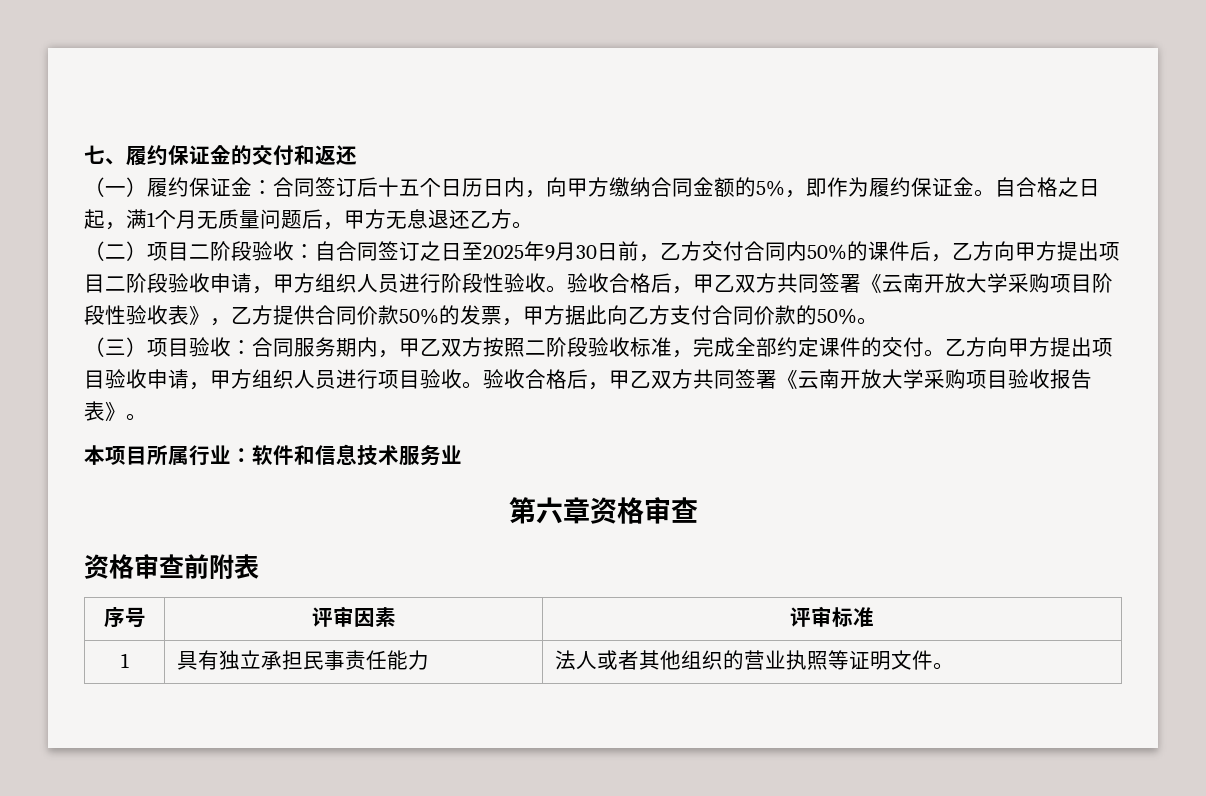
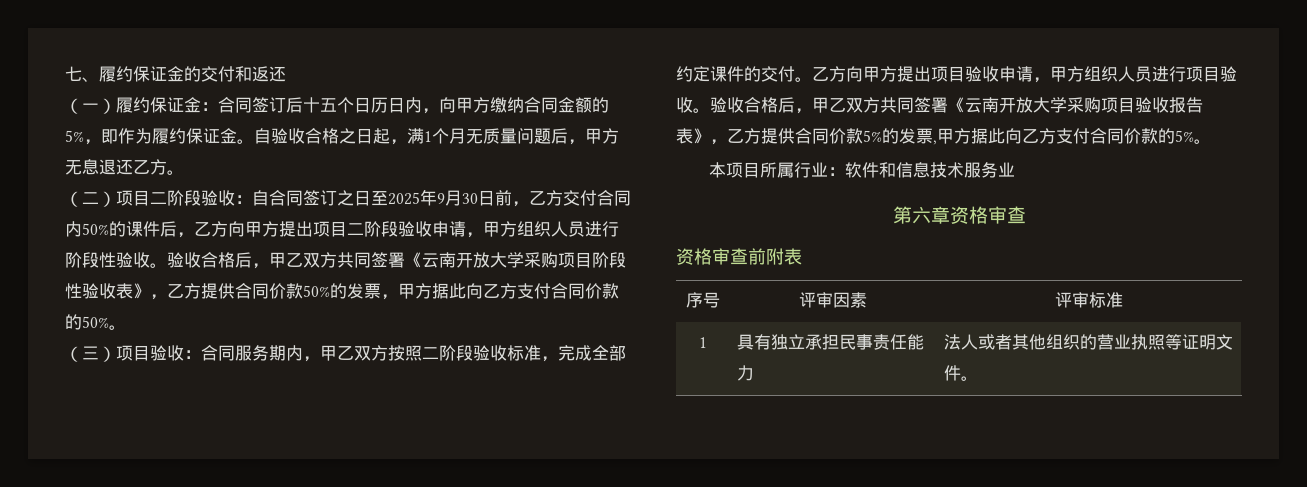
- 自合格之日起，满1个月无质量问题后，甲方无息退还乙方。
+ 自验收合格之日起，满1个月无质量问题后，甲方无息退还乙方。
- 验收合格后，甲乙双方共同签署《云南开放大学采购项目验收报告表》。
+ 验收合格后，甲乙双方共同签署《云南开放大学采购项目验收报告表》，乙方提供合同价款5%的发票,甲方据此向乙方支付合同价款的5%。

